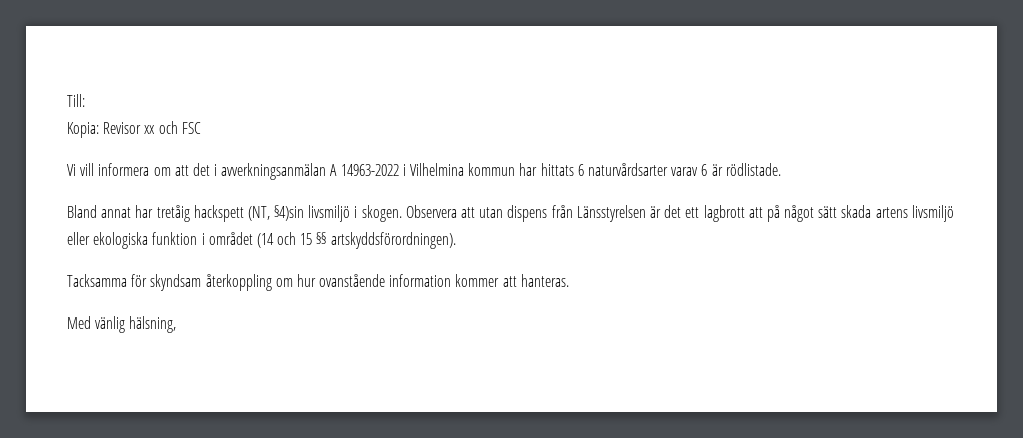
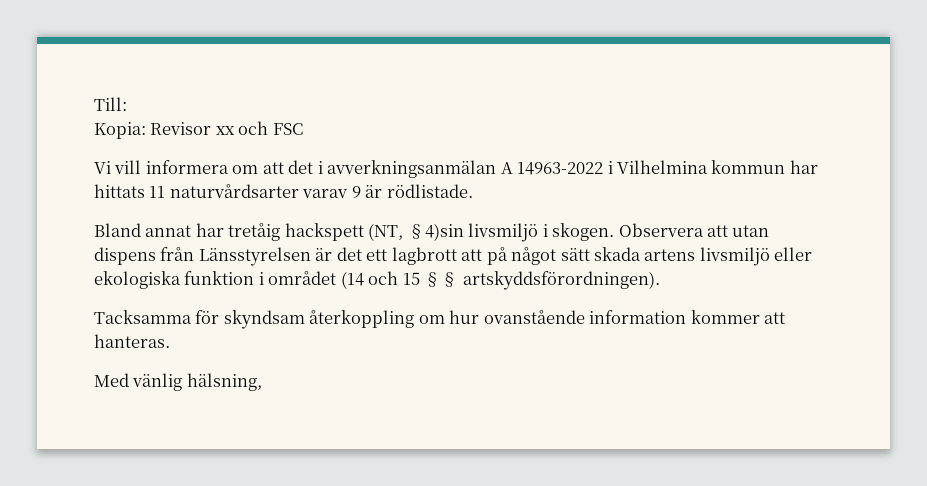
- Vi vill informera om att det i avverkningsanmälan A 14963-2022 i Vilhelmina kommun har hittats 6 naturvårdsarter varav 6 är rödlistade.
+ Vi vill informera om att det i avverkningsanmälan A 14963-2022 i Vilhelmina kommun har hittats 11 naturvårdsarter varav 9 är rödlistade.

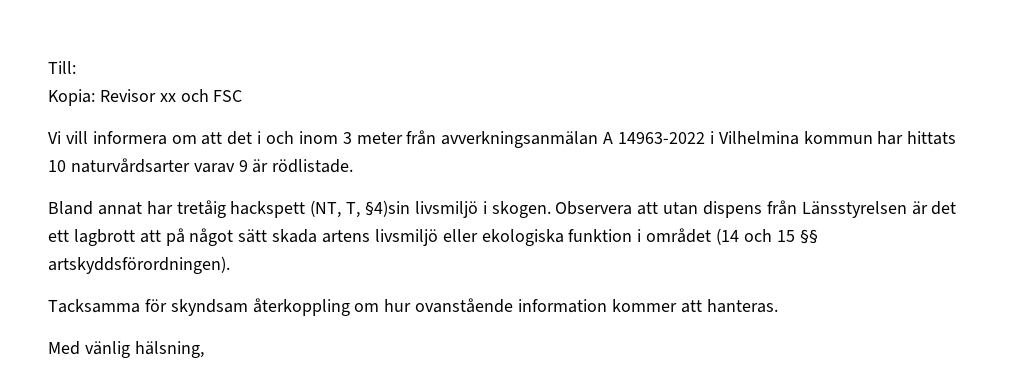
- Vi vill informera om att det i avverkningsanmälan A 14963-2022 i Vilhelmina kommun har hittats 11 naturvårdsarter varav 9 är rödlistade.
+ Vi vill informera om att det i och inom 3 meter från avverkningsanmälan A 14963-2022 i Vilhelmina kommun har hittats 10 naturvårdsarter varav 9 är rödlistade.
- Bland annat har tretåig hackspett (NT, §4)sin livsmiljö i skogen.
+ Bland annat har tretåig hackspett (NT, T, §4)sin livsmiljö i skogen.

